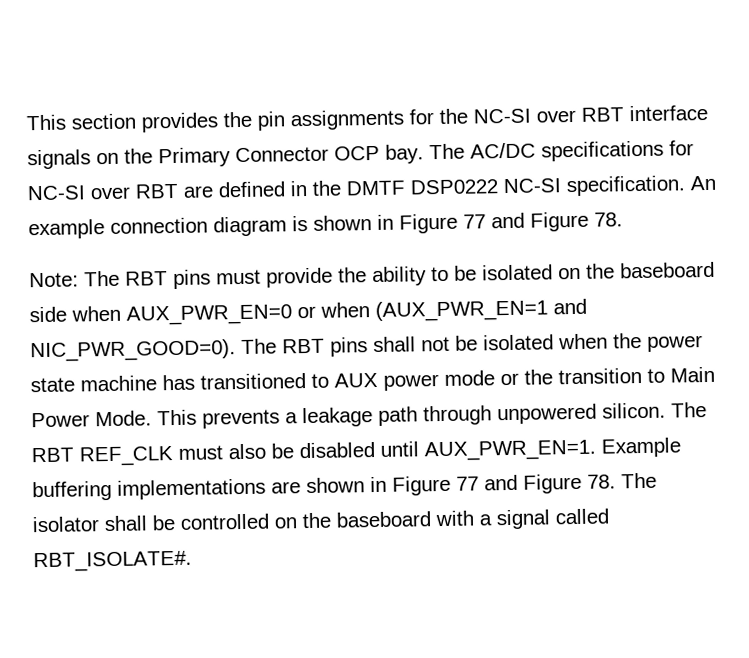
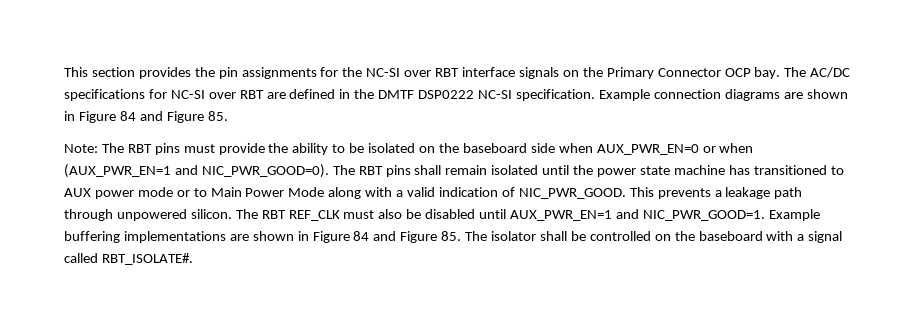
- An example connection diagram is shown in Figure 77 and Figure 78.
+ Example connection diagrams are shown in Figure 84 and Figure 85.
- The RBT pins shall not be isolated when the power state machine has transitioned to AUX power mode or the transition to Main Power Mode.
+ The RBT pins shall remain isolated until the power state machine has transitioned to AUX power mode or to Main Power Mode along with a valid indication of NIC_PWR_GOOD.
- The RBT REF_CLK must also be disabled until AUX_PWR_EN=1.
+ The RBT REF_CLK must also be disabled until AUX_PWR_EN=1 and NIC_PWR_GOOD=1.
- Example buffering implementations are shown in Figure 77 and Figure 78. The isolator shall be controlled on the baseboard with a signal called RBT_ISOLATE#.
+ Example buffering implementations are shown in Figure 84 and Figure 85. The isolator shall be controlled on the baseboard with a signal called RBT_ISOLATE#.

